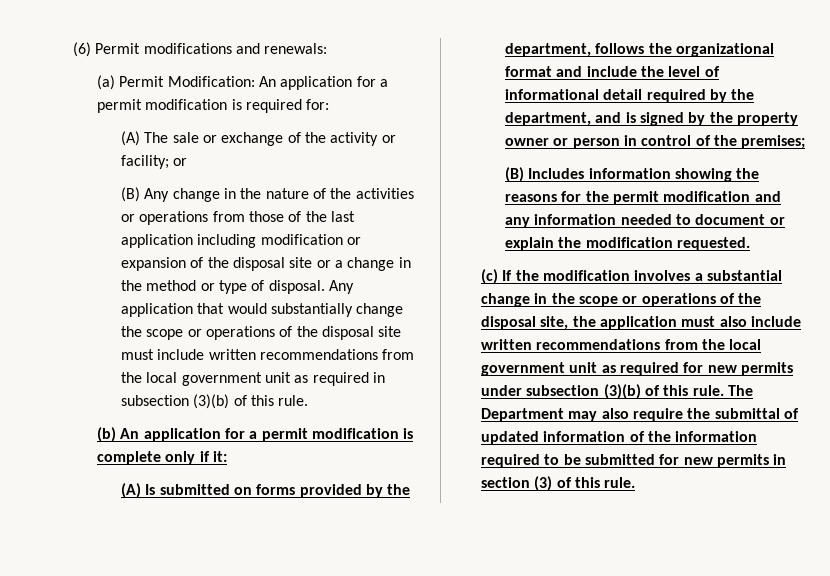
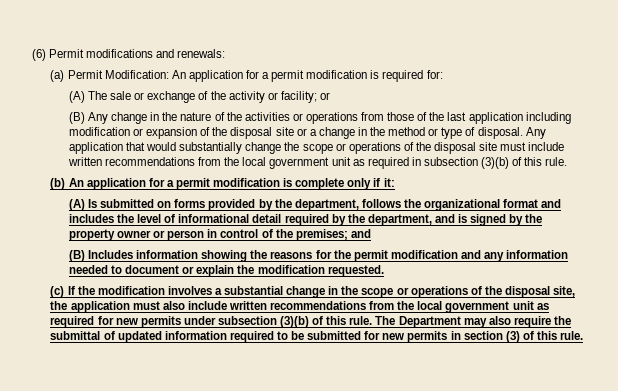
- (A) Is submitted on forms provided by the department, follows the organizational format and include the level of informational detail required by the department, and is signed by the property owner or person in control of the premises;
+ (A) Is submitted on forms provided by the department, follows the organizational format and includes the level of informational detail required by the department, and is signed by the property owner or person in control of the premises; and
- The Department may also require the submittal of updated information of the information required to be submitted for new permits in section (3) of this rule.
+ The Department may also require the submittal of updated information required to be submitted for new permits in section (3) of this rule.

